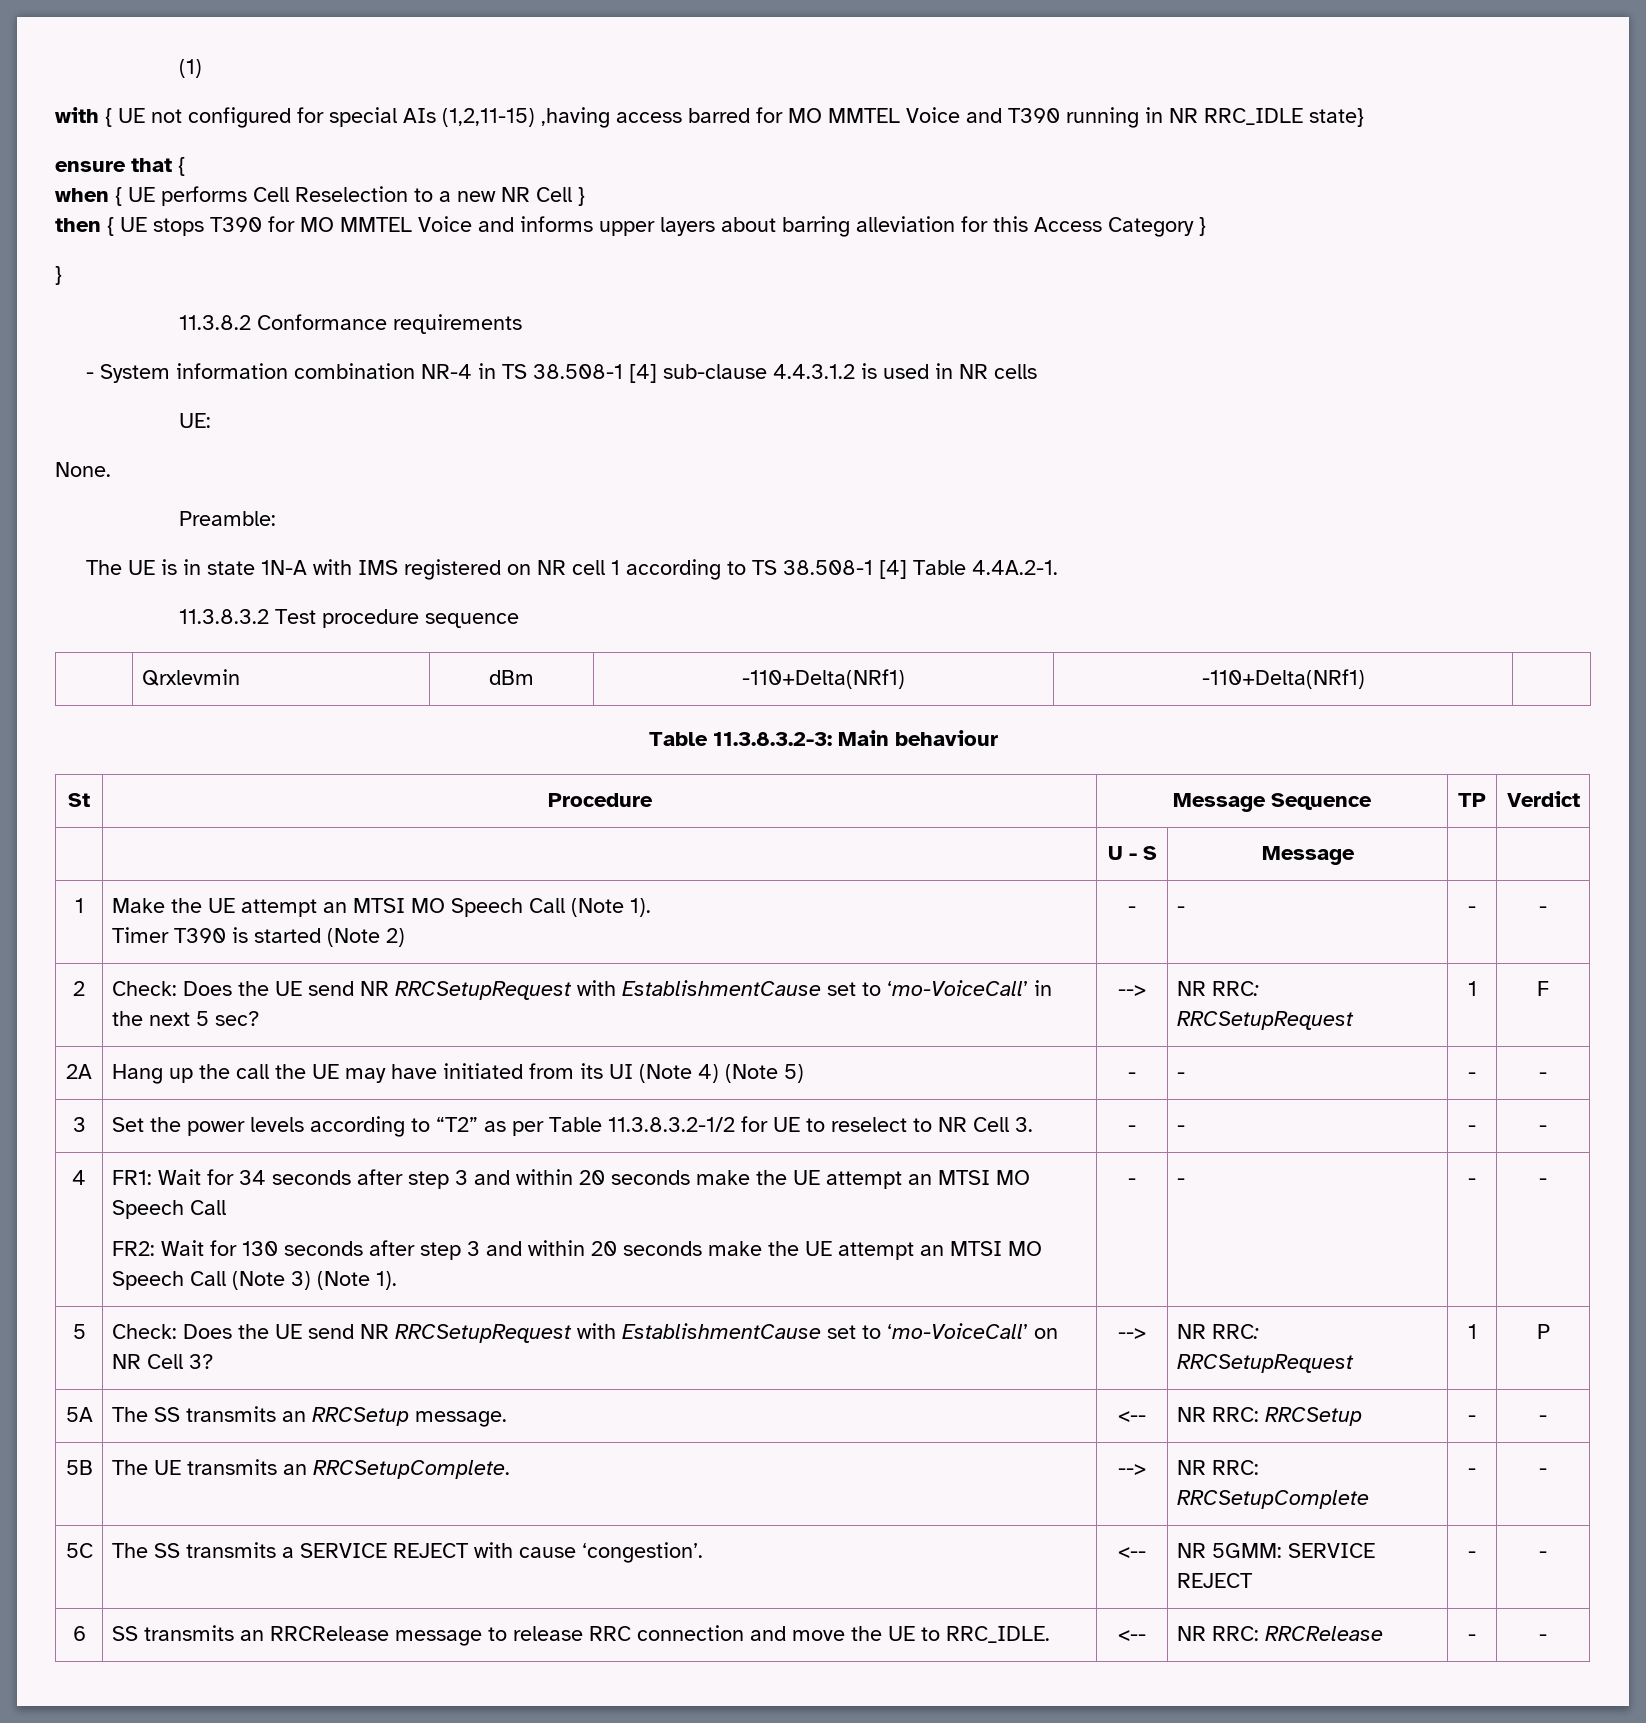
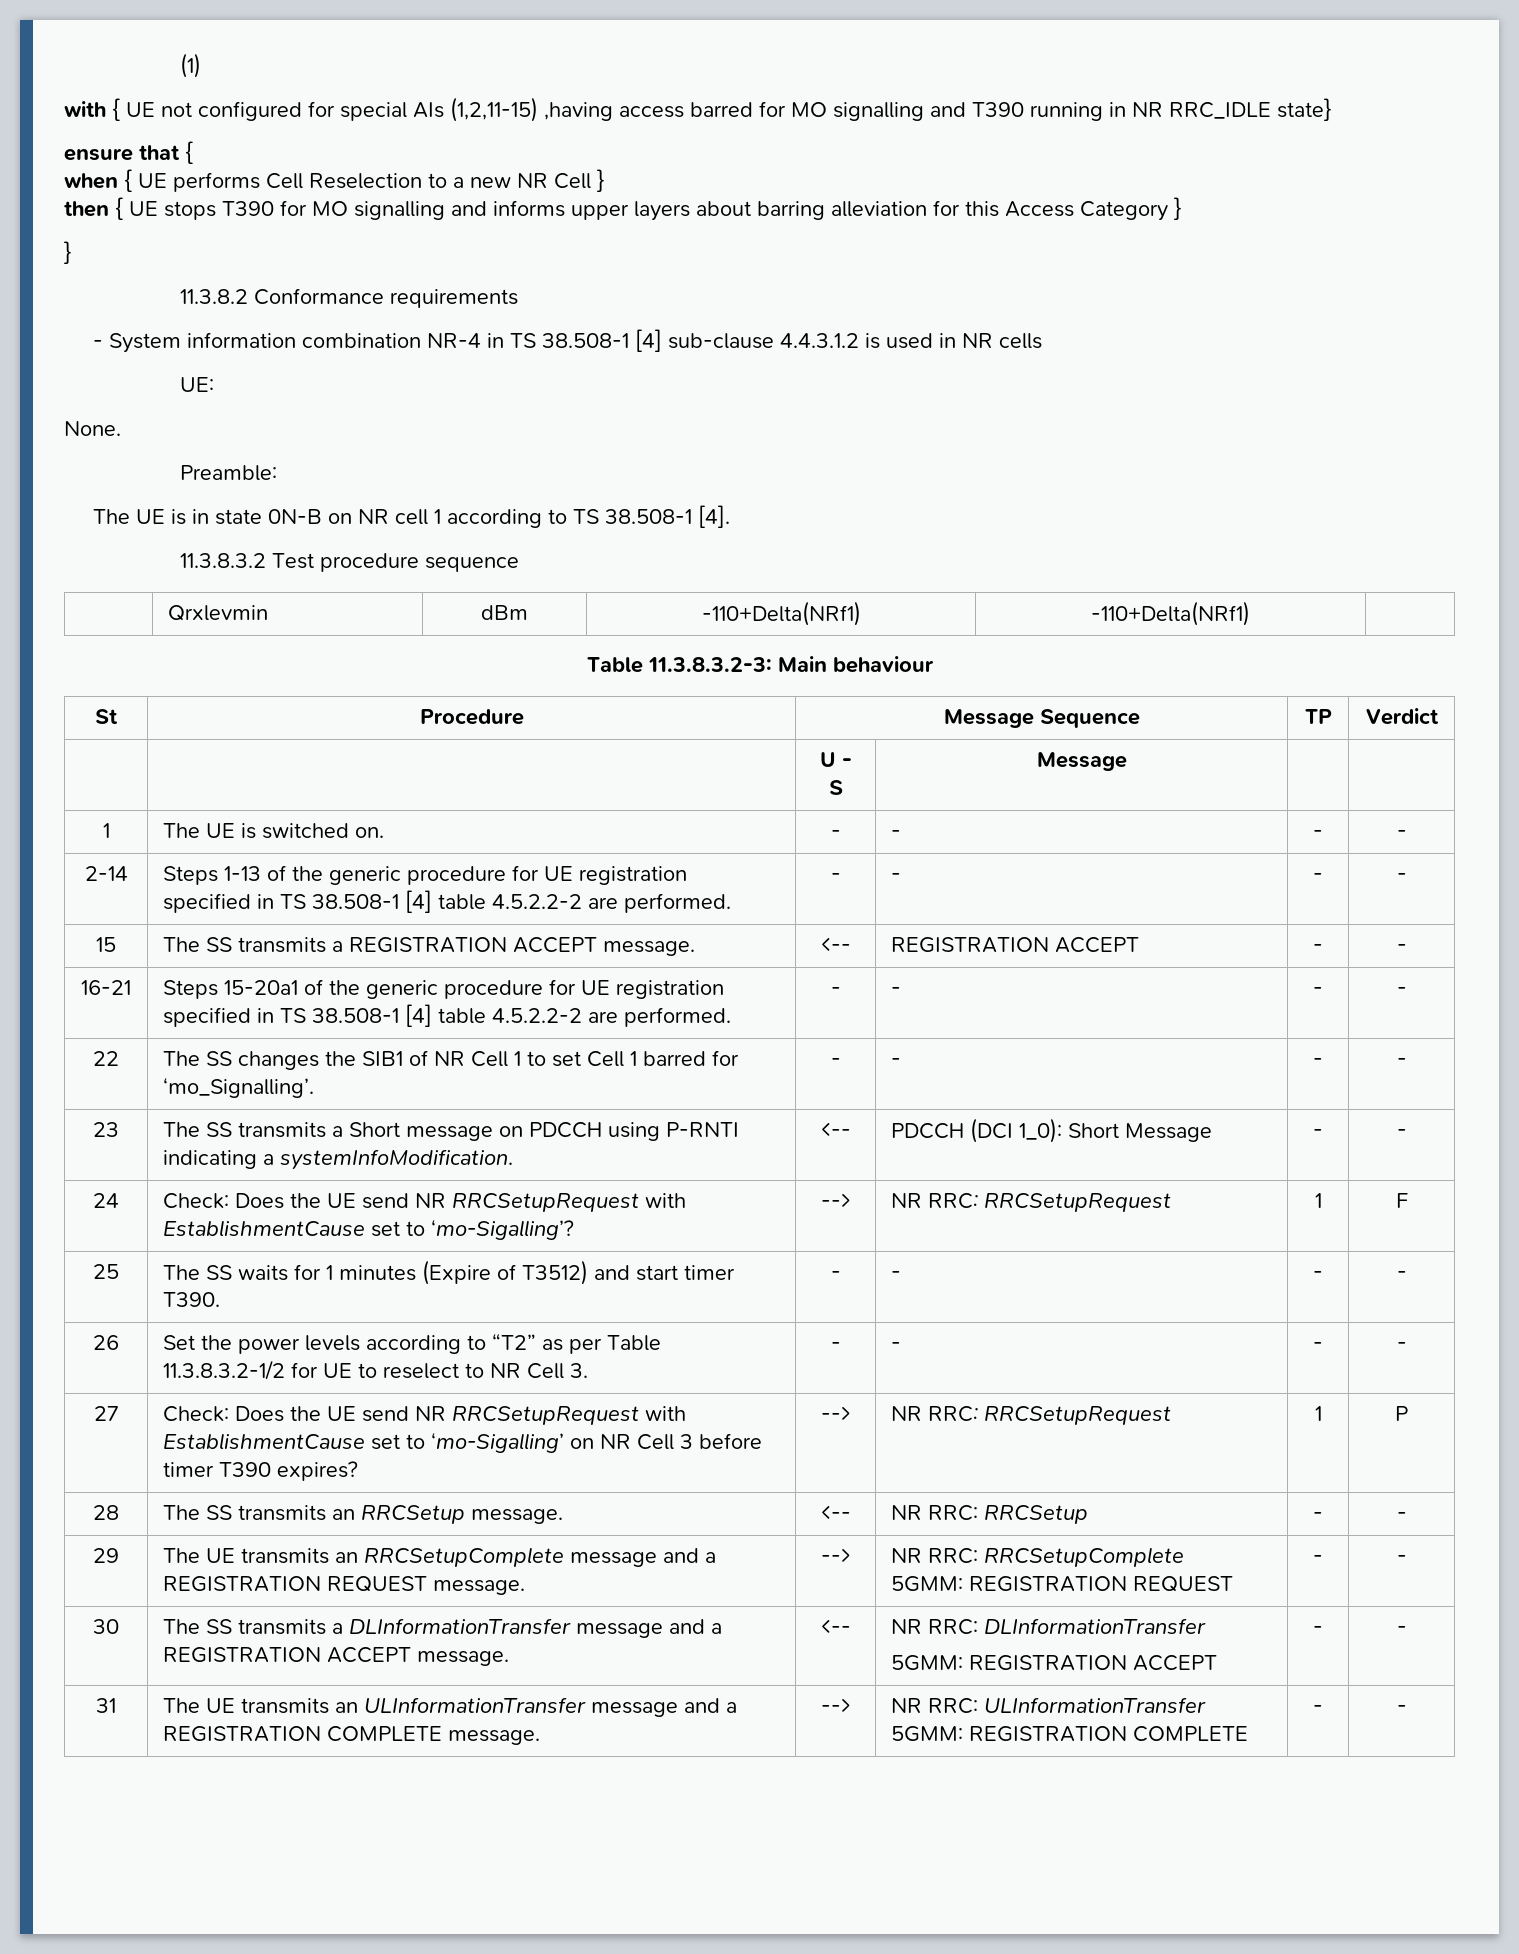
- with { UE not configured for special AIs (1,2,11-15) ,having access barred for MO MMTEL Voice and T390 running in NR RRC_IDLE state}
+ with { UE not configured for special AIs (1,2,11-15) ,having access barred for MO signalling and T390 running in NR RRC_IDLE state}
- then { UE stops T390 for MO MMTEL Voice and informs upper layers about barring alleviation for this Access Category }
+ then { UE stops T390 for MO signalling and informs upper layers about barring alleviation for this Access Category }
- The UE is in state 1N-A with IMS registered on NR cell 1 according to TS 38.508-1 [4] Table 4.4A.2-1.
+ The UE is in state 0N-B on NR cell 1 according to TS 38.508-1 [4].
- 1 | Make the UE attempt an MTSI MO Speech Call (Note 1).
- Timer T390 is started (Note 2) | - | - | - | -
- 2 | Check: Does the UE send NR RRCSetupRequest with EstablishmentCause set to ‘mo-VoiceCall’ in the next 5 sec? | --> | NR RRC: RRCSetupRequest | 1 | F
+ 1 | The UE is switched on. | - | - | - | -
+ 2-14 | Steps 1-13 of the generic procedure for UE registration specified in TS 38.508-1 [4] table 4.5.2.2-2 are performed. | - | - | - | -
+ 15 | The SS transmits a REGISTRATION ACCEPT message. | <-- | REGISTRATION ACCEPT | - | -
+ 16-21 | Steps 15-20a1 of the generic procedure for UE registration specified in TS 38.508-1 [4] table 4.5.2.2-2 are performed. | - | - | - | -
+ 22 | The SS changes the SIB1 of NR Cell 1 to set Cell 1 barred for ‘mo_Signalling’. | - | - | - | -
+ 23 | The SS transmits a Short message on PDCCH using P-RNTI indicating a systemInfoModification. | <-- | PDCCH (DCI 1_0): Short Message | - | -
+ 24 | Check: Does the UE send NR RRCSetupRequest with EstablishmentCause set to ‘mo-Sigalling’? | --> | NR RRC: RRCSetupRequest | 1 | F
- 2A | Hang up the call the UE may have initiated from its UI (Note 4) (Note 5) | - | - | - | -
- 3 | Set the power levels according to “T2” as per Table 11.3.8.3.2-1/2 for UE to reselect to NR Cell 3. | - | - | - | -
+ 25 | The SS waits for 1 minutes (Expire of T3512) and start timer T390. | - | - | - | -
+ 26 | Set the power levels according to “T2” as per Table 11.3.8.3.2-1/2 for UE to reselect to NR Cell 3. | - | - | - | -
- 4 | FR1: Wait for 34 seconds after step 3 and within 20 seconds make the UE attempt an MTSI MO Speech Call
- FR2: Wait for 130 seconds after step 3 and within 20 seconds make the UE attempt an MTSI MO Speech Call (Note 3) (Note 1). | - | - | - | -
- 5 | Check: Does the UE send NR RRCSetupRequest with EstablishmentCause set to ‘mo-VoiceCall’ on NR Cell 3? | --> | NR RRC: RRCSetupRequest | 1 | P
+ 27 | Check: Does the UE send NR RRCSetupRequest with EstablishmentCause set to ‘mo-Sigalling’ on NR Cell 3 before timer T390 expires? | --> | NR RRC: RRCSetupRequest | 1 | P
- 5A | The SS transmits an RRCSetup message. | <-- | NR RRC: RRCSetup | - | -
+ 28 | The SS transmits an RRCSetup message. | <-- | NR RRC: RRCSetup | - | -
- 5B | The UE transmits an RRCSetupComplete. | --> | NR RRC: RRCSetupComplete | - | -
- 5C | The SS transmits a SERVICE REJECT with cause ‘congestion’. | <-- | NR 5GMM: SERVICE REJECT | - | -
- 6 | SS transmits an RRCRelease message to release RRC connection and move the UE to RRC_IDLE. | <-- | NR RRC: RRCRelease | - | -
+ 29 | The UE transmits an RRCSetupComplete message and a REGISTRATION REQUEST message. | --> | NR RRC: RRCSetupComplete
+ 5GMM: REGISTRATION REQUEST | - | -
+ 30 | The SS transmits a DLInformationTransfer message and a REGISTRATION ACCEPT message. | <-- | NR RRC: DLInformationTransfer
+ 5GMM: REGISTRATION ACCEPT | - | -
+ 31 | The UE transmits an ULInformationTransfer message and a REGISTRATION COMPLETE message. | --> | NR RRC: ULInformationTransfer 5GMM: REGISTRATION COMPLETE | - | -

